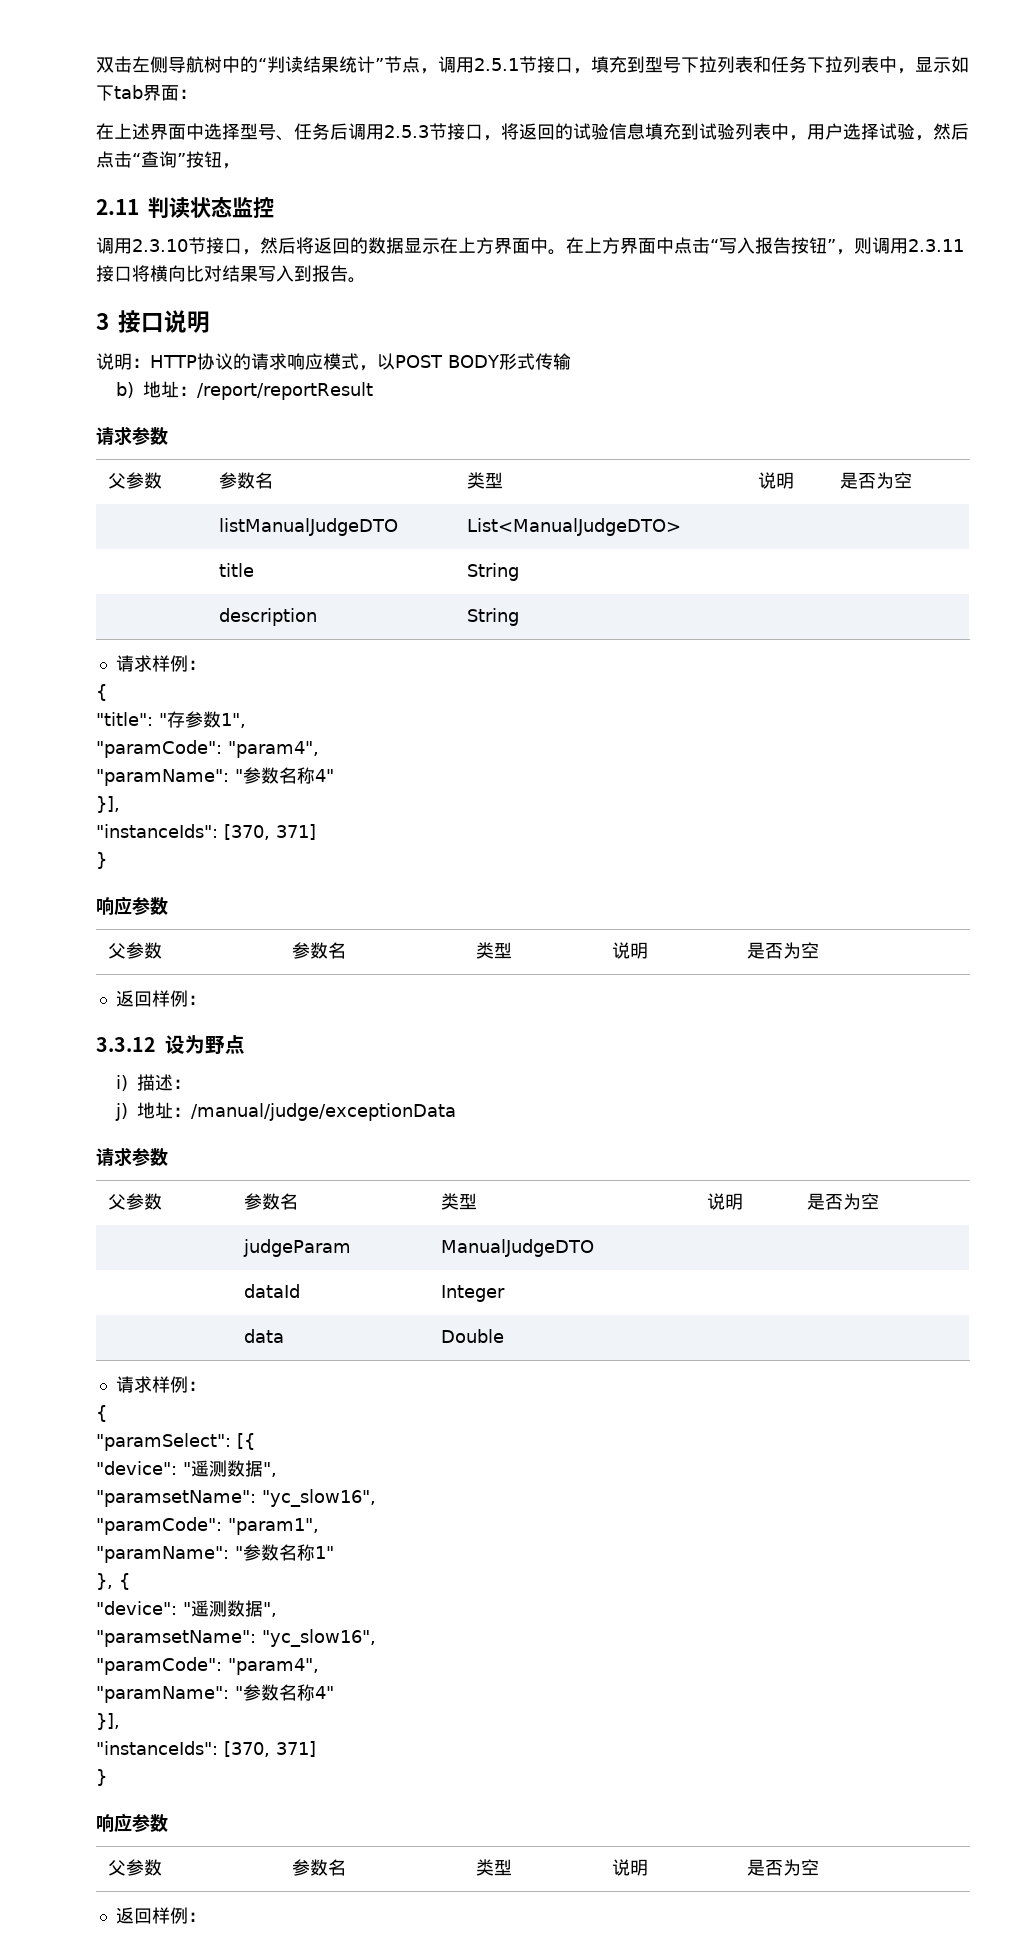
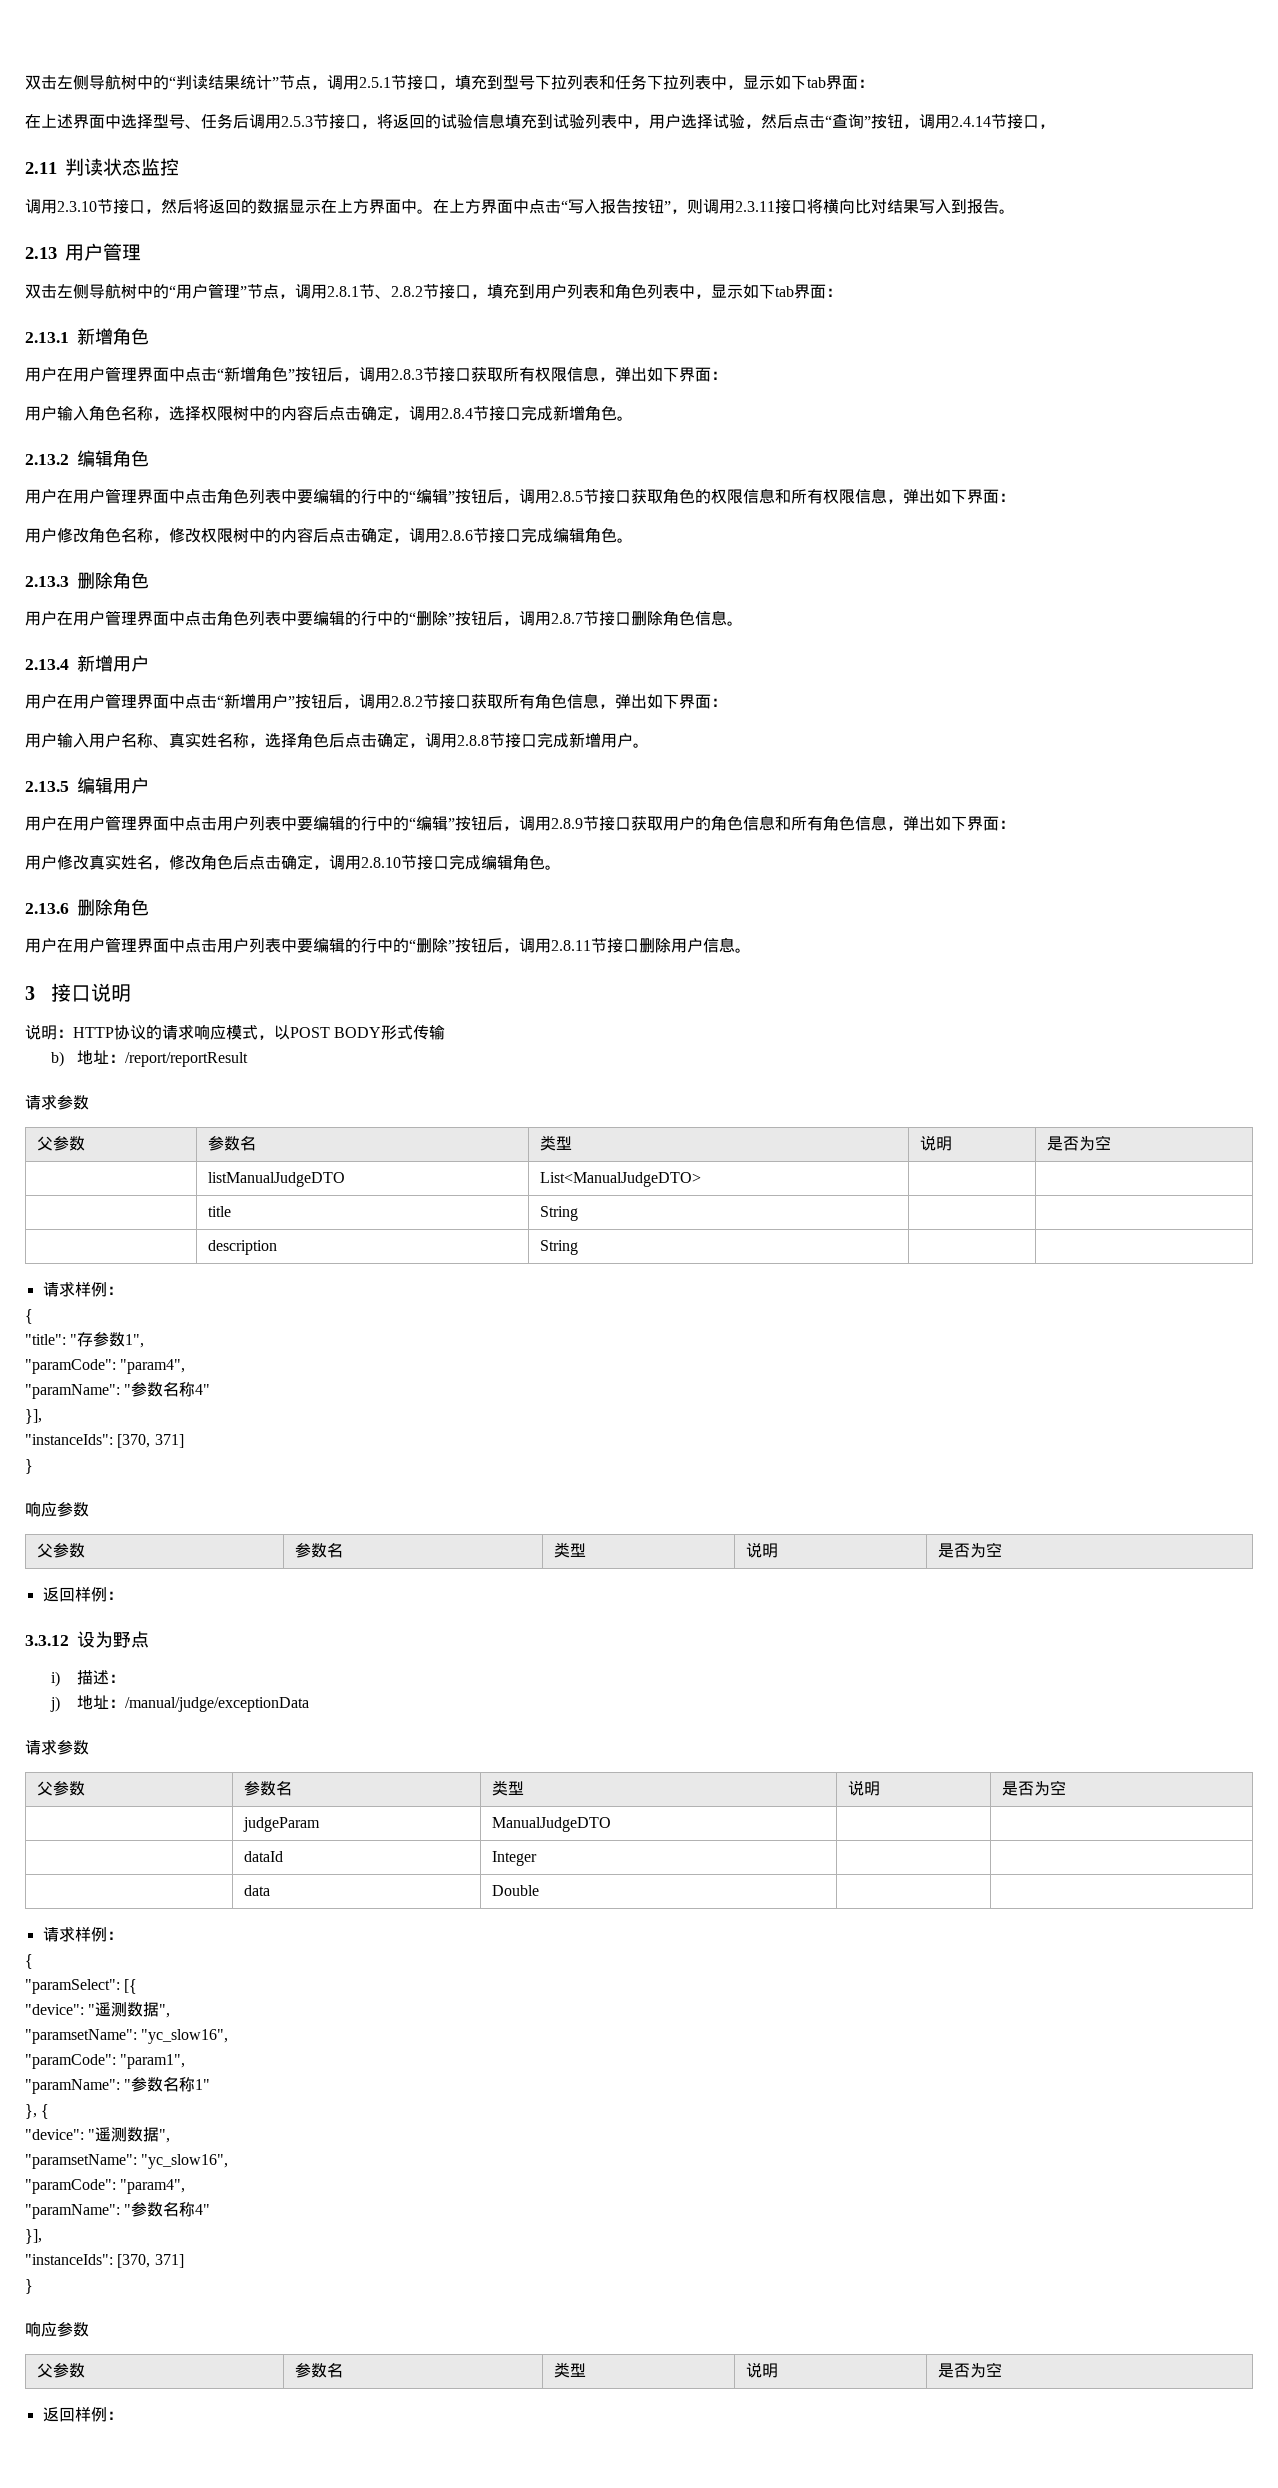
- 在上述界面中选择型号、任务后调用2.5.3节接口，将返回的试验信息填充到试验列表中，用户选择试验，然后点击“查询”按钮，
+ 在上述界面中选择型号、任务后调用2.5.3节接口，将返回的试验信息填充到试验列表中，用户选择试验，然后点击“查询”按钮，调用2.4.14节接口，
+ 2.13用户管理
+ 双击左侧导航树中的“用户管理”节点，调用2.8.1节、2.8.2节接口，填充到用户列表和角色列表中，显示如下tab界面：
+ 2.13.1新增角色
+ 用户在用户管理界面中点击“新增角色”按钮后，调用2.8.3节接口获取所有权限信息，弹出如下界面：
+ 用户输入角色名称，选择权限树中的内容后点击确定，调用2.8.4节接口完成新增角色。
+ 2.13.2编辑角色
+ 用户在用户管理界面中点击角色列表中要编辑的行中的“编辑”按钮后，调用2.8.5节接口获取角色的权限信息和所有权限信息，弹出如下界面：
+ 用户修改角色名称，修改权限树中的内容后点击确定，调用2.8.6节接口完成编辑角色。
+ 2.13.3删除角色
+ 用户在用户管理界面中点击角色列表中要编辑的行中的“删除”按钮后，调用2.8.7节接口删除角色信息。
+ 2.13.4新增用户
+ 用户在用户管理界面中点击“新增用户”按钮后，调用2.8.2节接口获取所有角色信息，弹出如下界面：
+ 用户输入用户名称、真实姓名称，选择角色后点击确定，调用2.8.8节接口完成新增用户。
+ 2.13.5编辑用户
+ 用户在用户管理界面中点击用户列表中要编辑的行中的“编辑”按钮后，调用2.8.9节接口获取用户的角色信息和所有角色信息，弹出如下界面：
+ 用户修改真实姓名，修改角色后点击确定，调用2.8.10节接口完成编辑角色。
+ 2.13.6删除角色
+ 用户在用户管理界面中点击用户列表中要编辑的行中的“删除”按钮后，调用2.8.11节接口删除用户信息。

